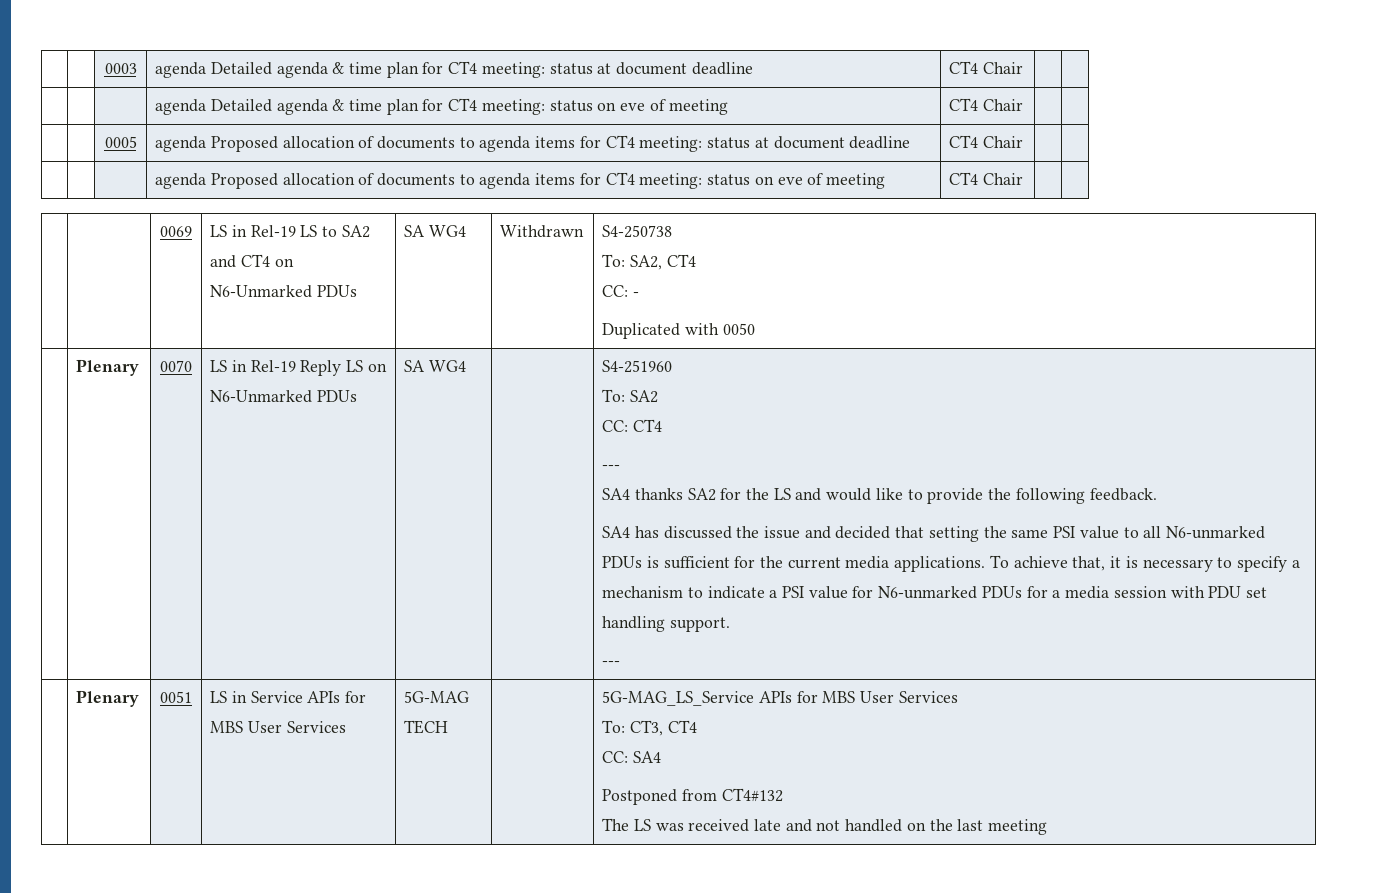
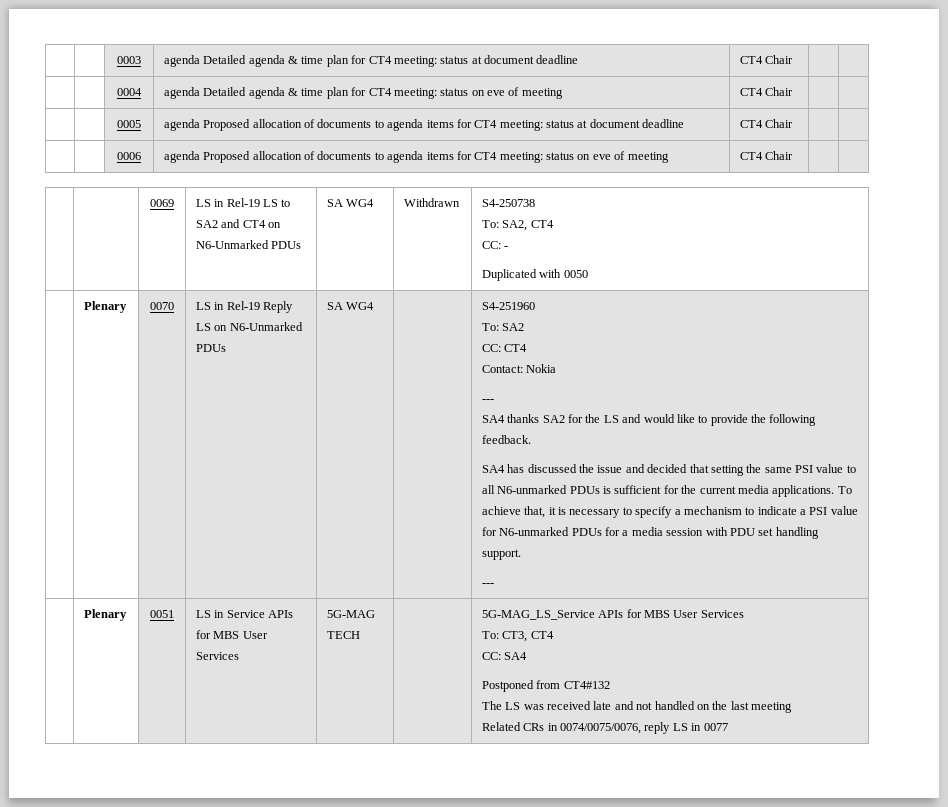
- | | | agenda Detailed agenda & time plan for CT4 meeting: status on eve of meeting | CT4 Chair | |
+ | | 0004 | agenda Detailed agenda & time plan for CT4 meeting: status on eve of meeting | CT4 Chair | |
- | | | agenda Proposed allocation of documents to agenda items for CT4 meeting: status on eve of meeting | CT4 Chair | |
+ | | 0006 | agenda Proposed allocation of documents to agenda items for CT4 meeting: status on eve of meeting | CT4 Chair | |
+ Contact: Nokia
+ Related CRs in 0074/0075/0076, reply LS in 0077

